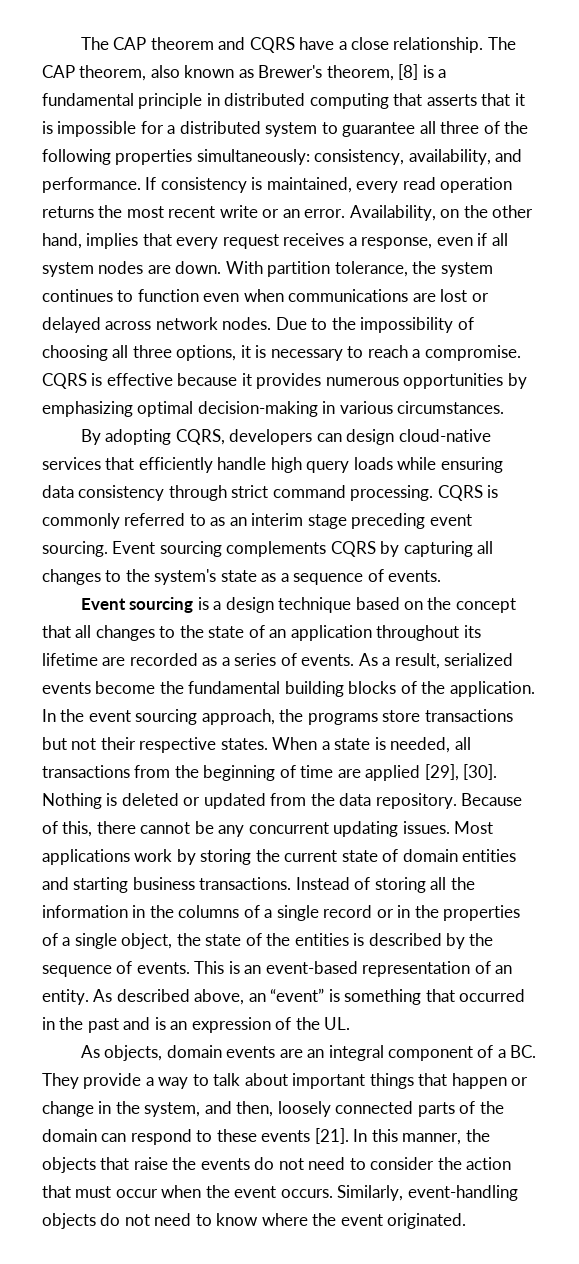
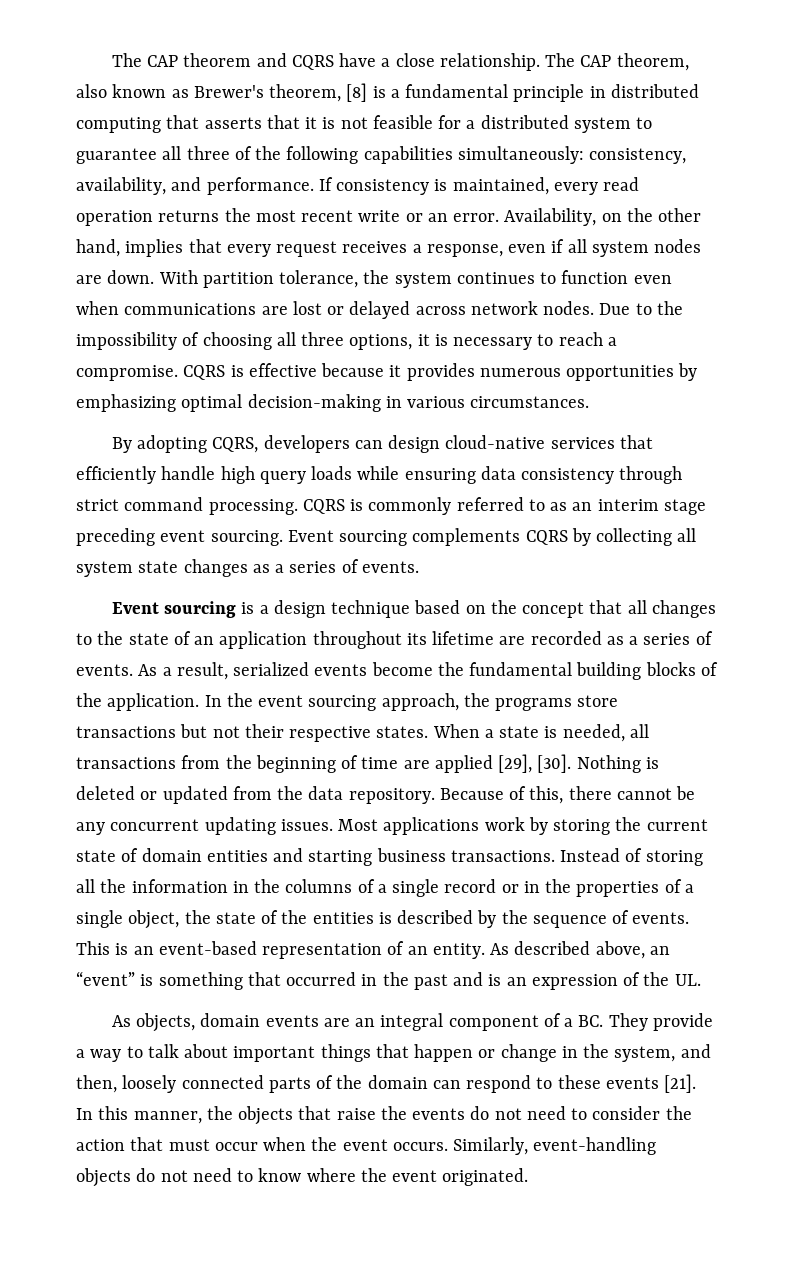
- The CAP theorem, also known as Brewer's theorem, [8] is a fundamental principle in distributed computing that asserts that it is impossible for a distributed system to guarantee all three of the following properties simultaneously: consistency, availability, and performance.
+ The CAP theorem, also known as Brewer's theorem, [8] is a fundamental principle in distributed computing that asserts that it is not feasible for a distributed system to guarantee all three of the following capabilities simultaneously: consistency, availability, and performance.
- Event sourcing complements CQRS by capturing all changes to the system's state as a sequence of events.
+ Event sourcing complements CQRS by collecting all system state changes as a series of events.

